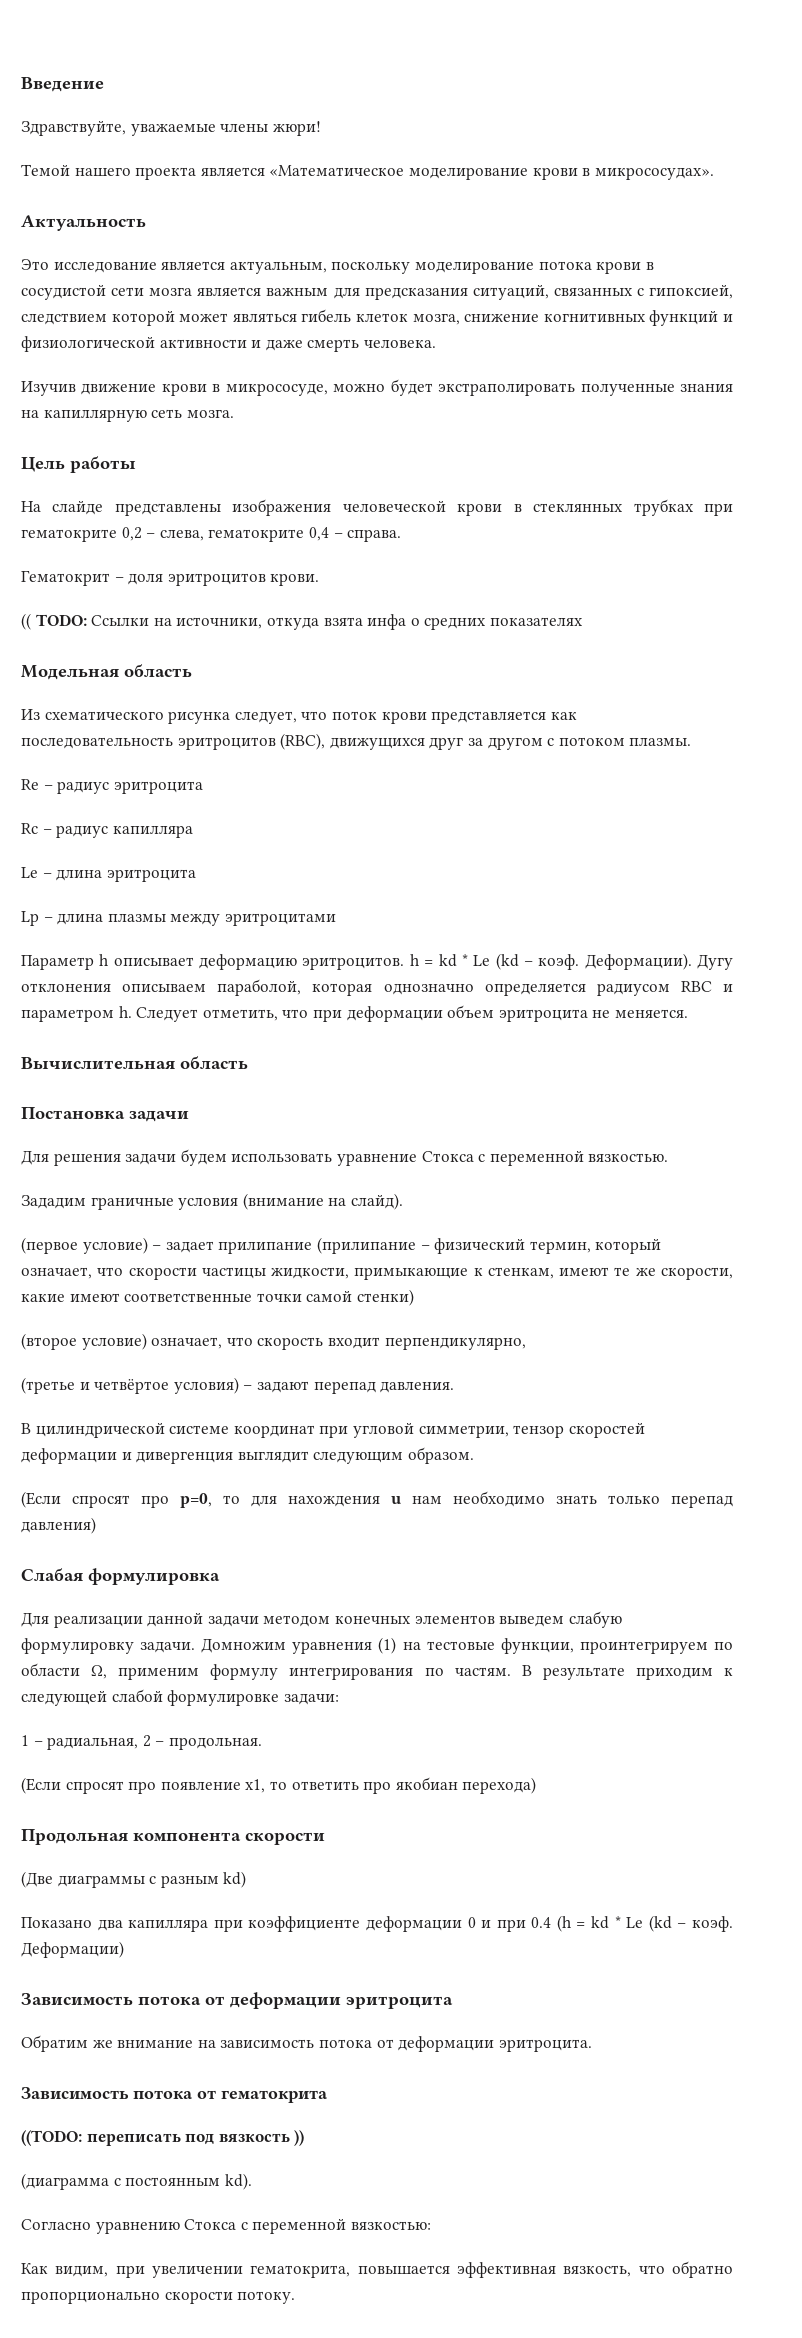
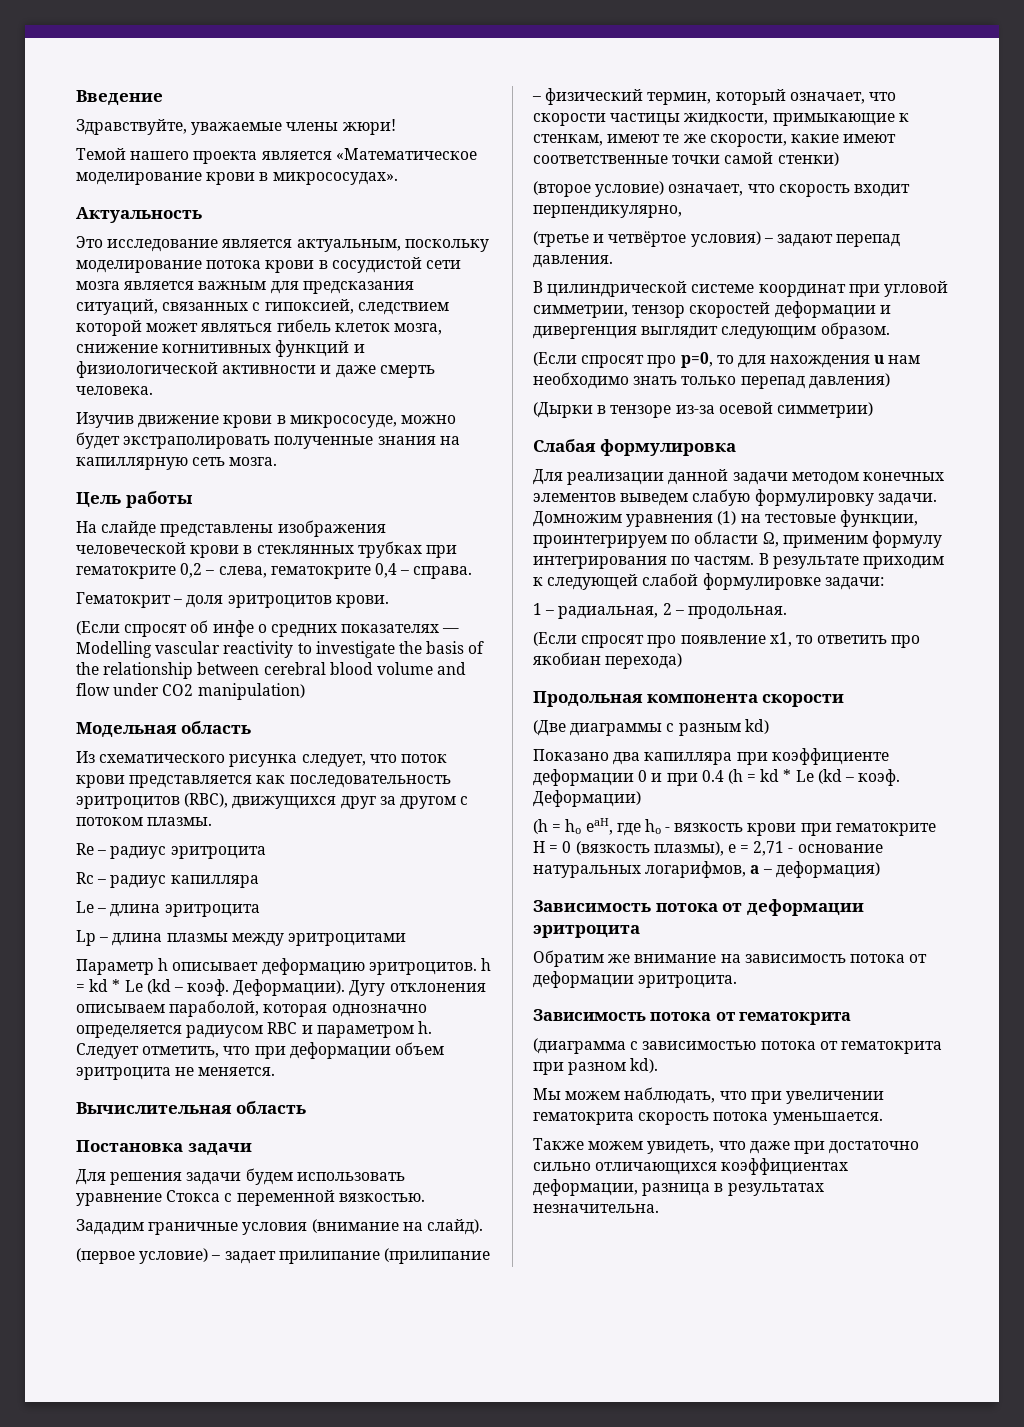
- (( TODO: Ссылки на источники, откуда взята инфа о средних показателях
+ (Если спросят об инфе о средних показателях — Modelling vascular reactivity to investigate the basis of the relationship between cerebral blood volume and flow under CO2 manipulation)
+ (Дырки в тензоре из-за осевой симметрии)
+ (h = ho eaH, где ho - вязкость крови при гематокрите Н = 0 (вязкость плазмы), е = 2,71 - основание натуральных логарифмов, a – деформация)
- ((TODO: переписать под вязкость ))
- (диаграмма с постоянным kd).
- Согласно уравнению Стокса с переменной вязкостью:
- Как видим, при увеличении гематокрита, повышается эффективная вязкость, что обратно пропорционально скорости потоку.
+ (диаграмма с зависимостью потока от гематокрита при разном kd).
+ Мы можем наблюдать, что при увеличении гематокрита скорость потока уменьшается.
+ Также можем увидеть, что даже при достаточно сильно отличающихся коэффициентах деформации, разница в результатах незначительна.

